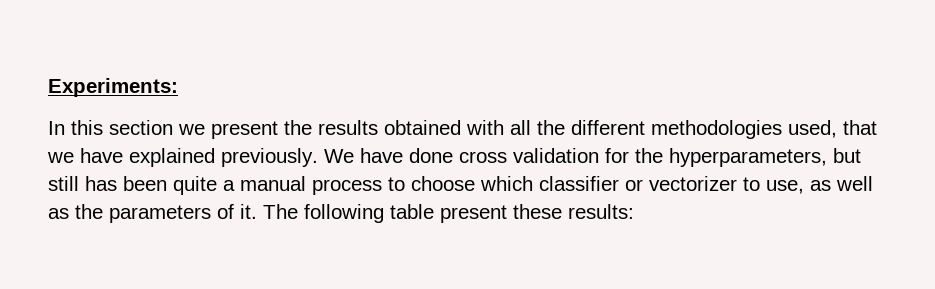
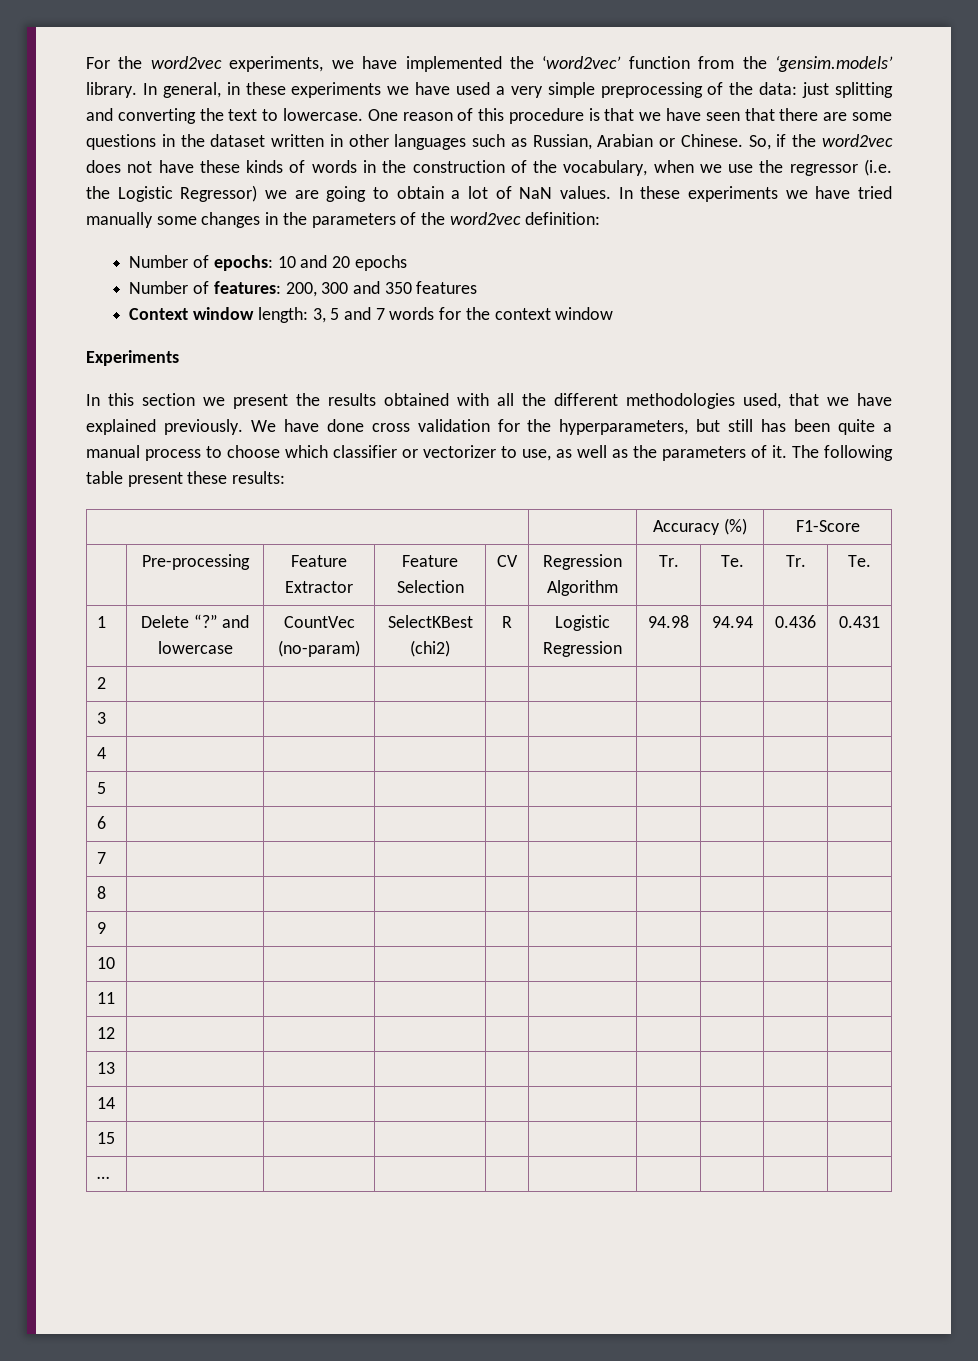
- Experiments:
+ For the word2vec experiments, we have implemented the ‘word2vec’ function from the ‘gensim.models’ library. In general, in these experiments we have used a very simple preprocessing of the data: just splitting and converting the text to lowercase. One reason of this procedure is that we have seen that there are some questions in the dataset written in other languages such as Russian, Arabian or Chinese. So, if the word2vec does not have these kinds of words in the construction of the vocabulary, when we use the regressor (i.e. the Logistic Regressor) we are going to obtain a lot of NaN values. In these experiments we have tried manually some changes in the parameters of the word2vec definition:
+ Number of epochs: 10 and 20 epochs
+ Number of features: 200, 300 and 350 features
+ Context window length: 3, 5 and 7 words for the context window
+ Experiments
+ | | Accuracy (%) | F1-Score
+ | Pre-processing | Feature Extractor | Feature Selection | CV | Regression Algorithm | Tr. | Te. | Tr. | Te.
+ 1 | Delete “?” and lowercase | CountVec (no-param) | SelectKBest (chi2) | R | Logistic Regression | 94.98 | 94.94 | 0.436 | 0.431
+ 2 | | | | | | | | |
+ 3 | | | | | | | | |
+ 4 | | | | | | | | |
+ 5 | | | | | | | | |
+ 6 | | | | | | | | |
+ 7 | | | | | | | | |
+ 8 | | | | | | | | |
+ 9 | | | | | | | | |
+ 10 | | | | | | | | |
+ 11 | | | | | | | | |
+ 12 | | | | | | | | |
+ 13 | | | | | | | | |
+ 14 | | | | | | | | |
+ 15 | | | | | | | | |
+ … | | | | | | | | |

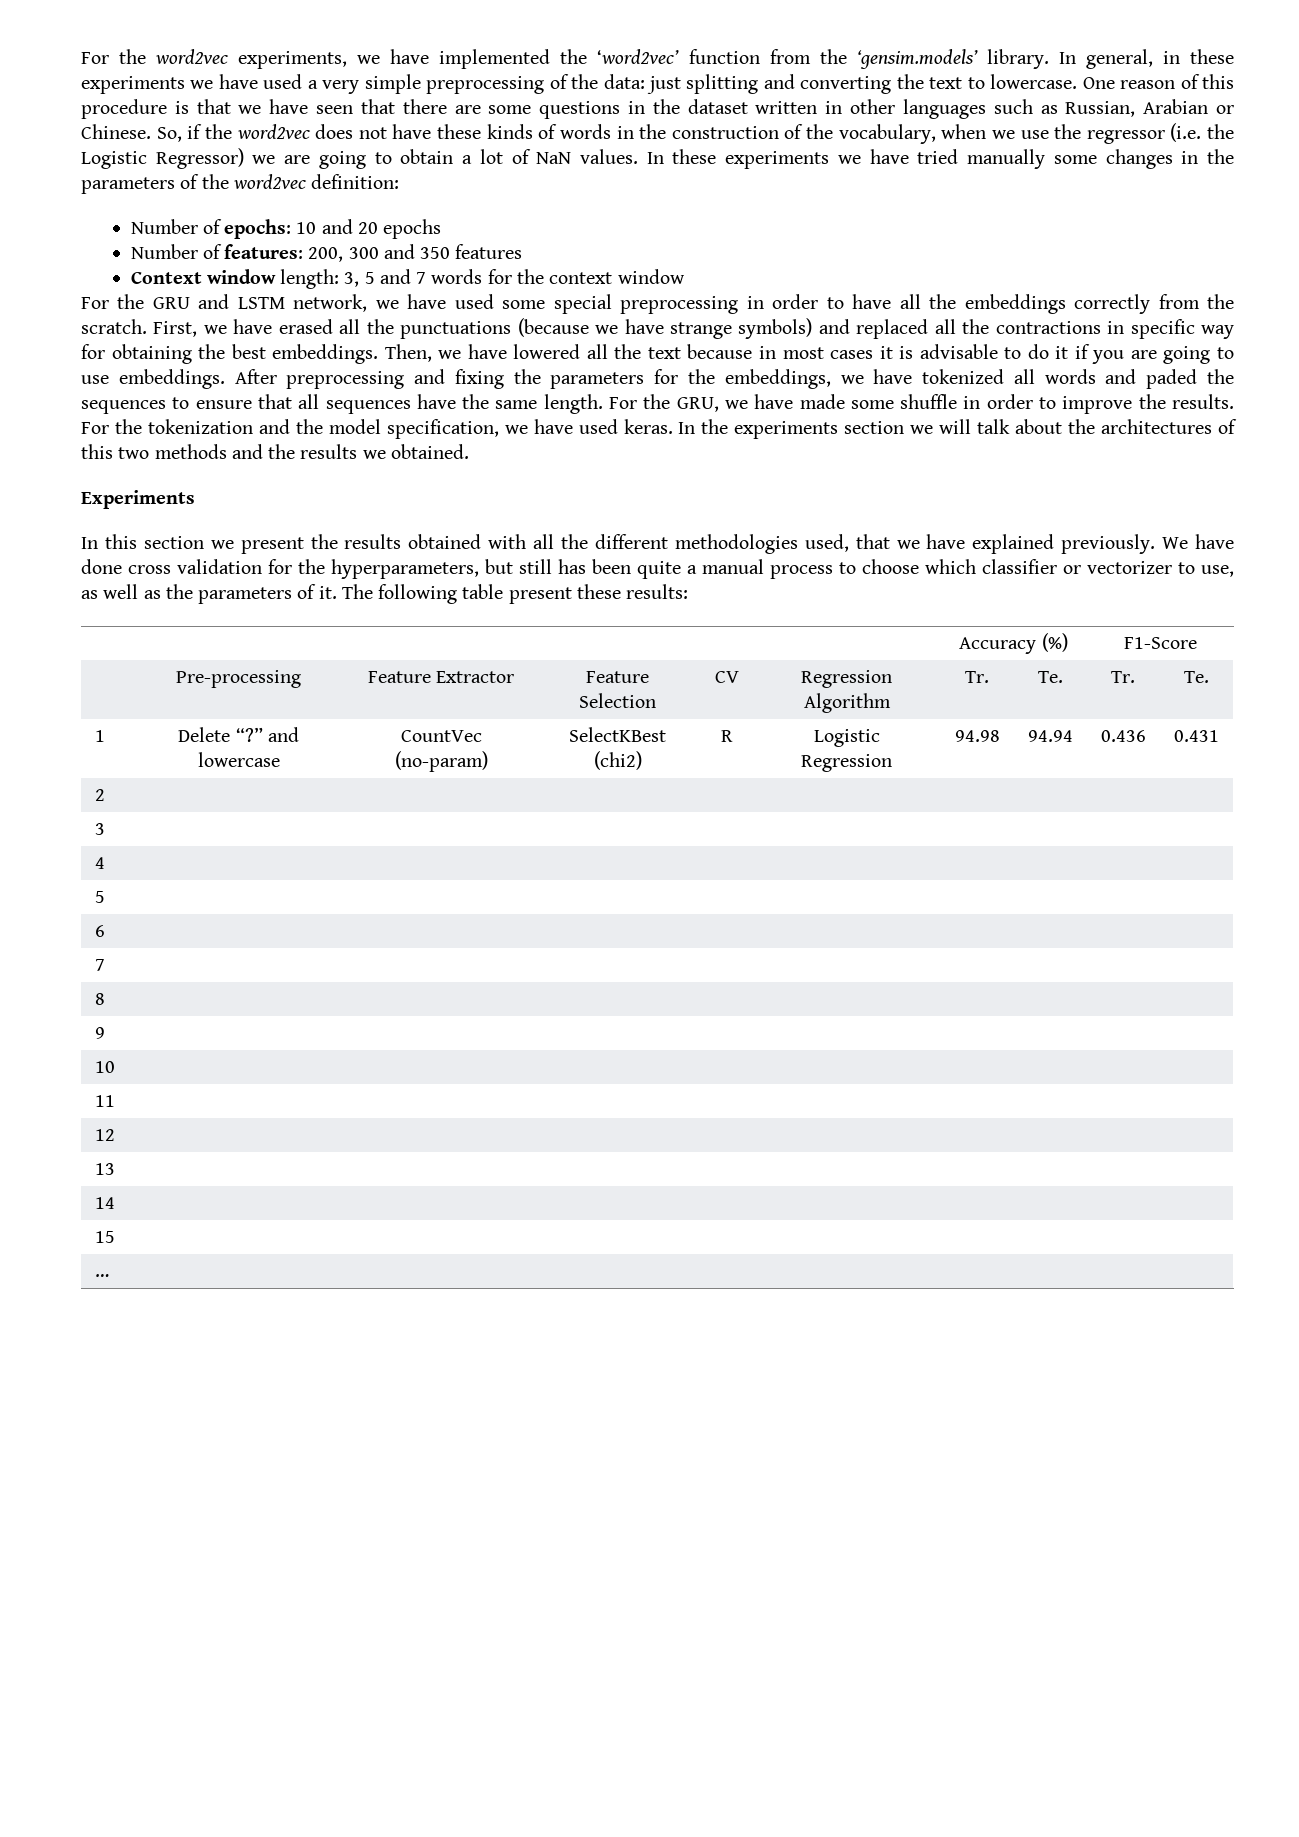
+ For the GRU and LSTM network, we have used some special preprocessing in order to have all the embeddings correctly from the scratch. First, we have erased all the punctuations (because we have strange symbols) and replaced all the contractions in specific way for obtaining the best embeddings. Then, we have lowered all the text because in most cases it is advisable to do it if you are going to use embeddings. After preprocessing and fixing the parameters for the embeddings, we have tokenized all words and paded the sequences to ensure that all sequences have the same length. For the GRU, we have made some shuffle in order to improve the results. For the tokenization and the model specification, we have used keras. In the experiments section we will talk about the architectures of this two methods and the results we obtained.

